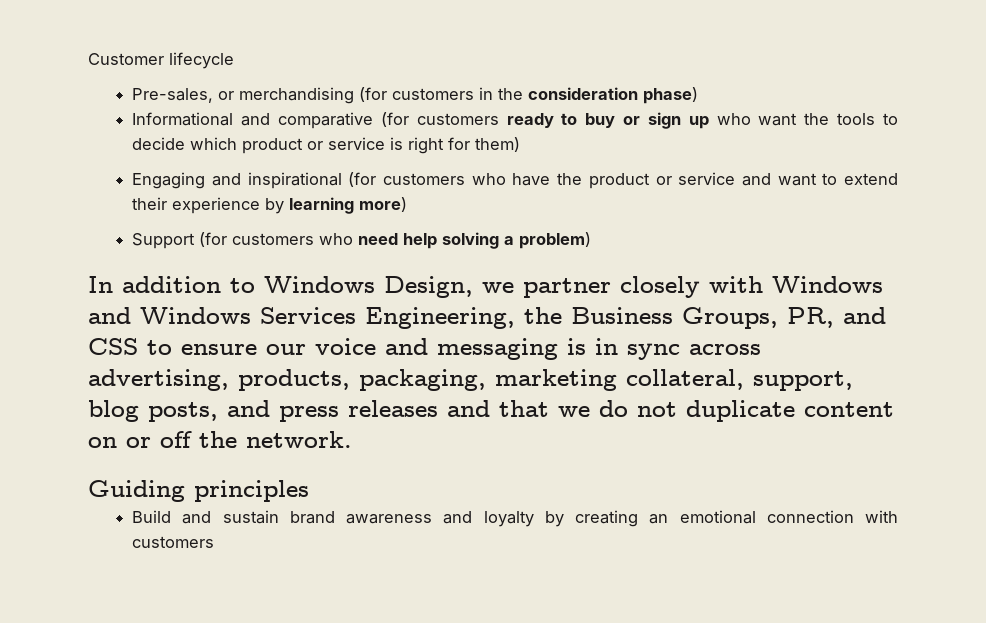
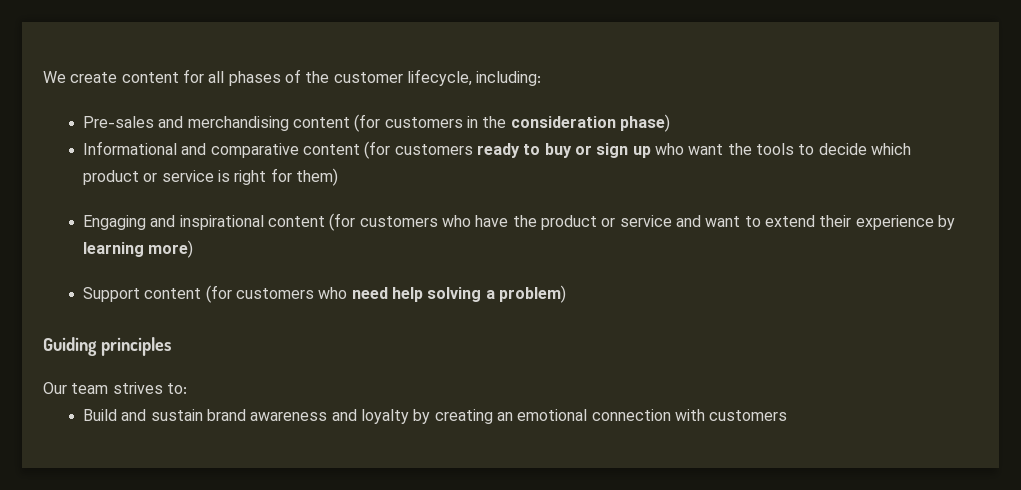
- Customer lifecycle
- Pre-sales, or merchandising (for customers in the consideration phase)
+ We create content for all phases of the customer lifecycle, including:
+ Pre-sales and merchandising content (for customers in the consideration phase)
- Informational and comparative (for customers ready to buy or sign up who want the tools to decide which product or service is right for them)
+ Informational and comparative content (for customers ready to buy or sign up who want the tools to decide which product or service is right for them)
- Engaging and inspirational (for customers who have the product or service and want to extend their experience by learning more)
+ Engaging and inspirational content (for customers who have the product or service and want to extend their experience by learning more)
- Support (for customers who need help solving a problem)
+ Support content (for customers who need help solving a problem)
- In addition to Windows Design, we partner closely with Windows and Windows Services Engineering, the Business Groups, PR, and CSS to ensure our voice and messaging is in sync across advertising, products, packaging, marketing collateral, support, blog posts, and press releases and that we do not duplicate content on or off the network.
  Guiding principles
+ Our team strives to:

